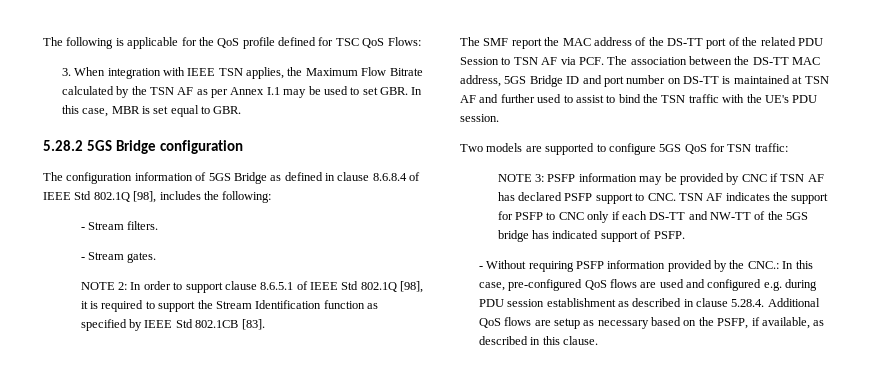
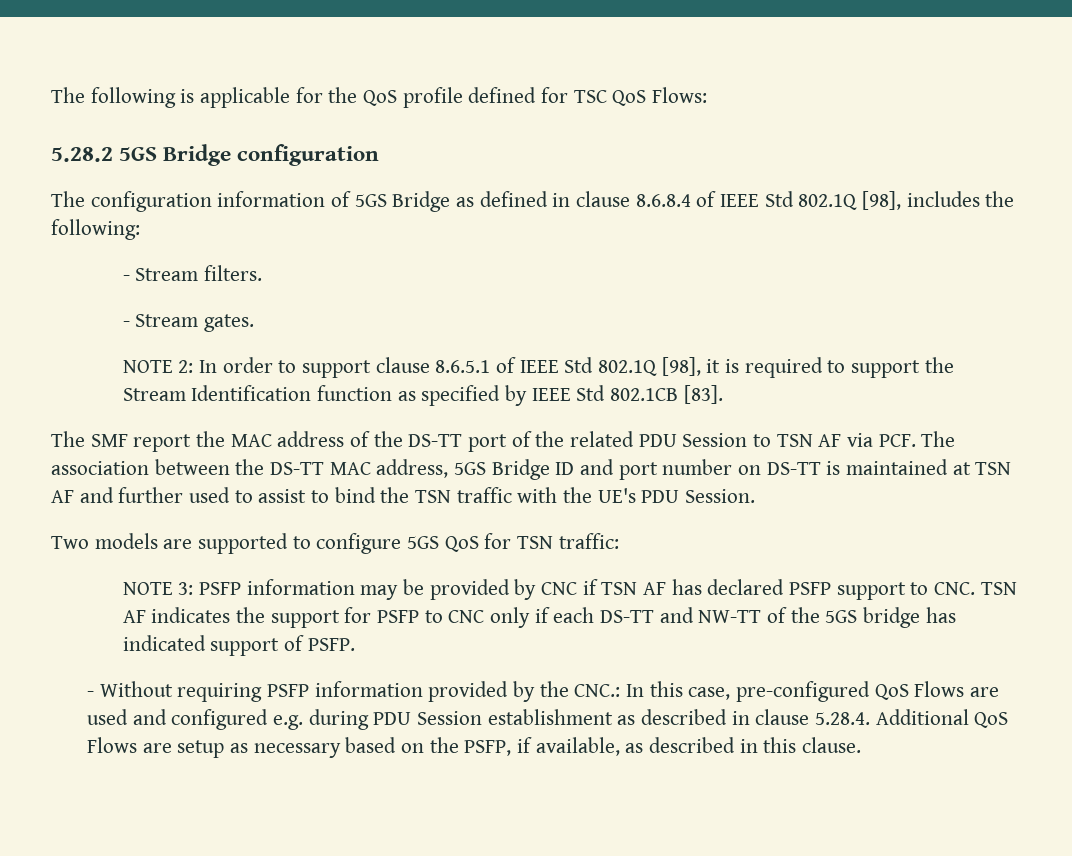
- 3. When integration with IEEE TSN applies, the Maximum Flow Bitrate calculated by the TSN AF as per Annex I.1 may be used to set GBR. In this case, MBR is set equal to GBR.
- The SMF report the MAC address of the DS-TT port of the related PDU Session to TSN AF via PCF. The association between the DS-TT MAC address, 5GS Bridge ID and port number on DS-TT is maintained at TSN AF and further used to assist to bind the TSN traffic with the UE's PDU session.
+ The SMF report the MAC address of the DS-TT port of the related PDU Session to TSN AF via PCF. The association between the DS-TT MAC address, 5GS Bridge ID and port number on DS-TT is maintained at TSN AF and further used to assist to bind the TSN traffic with the UE's PDU Session.
- - Without requiring PSFP information provided by the CNC.: In this case, pre-configured QoS flows are used and configured e.g. during PDU session establishment as described in clause 5.28.4. Additional QoS flows are setup as necessary based on the PSFP, if available, as described in this clause.
+ - Without requiring PSFP information provided by the CNC.: In this case, pre-configured QoS Flows are used and configured e.g. during PDU Session establishment as described in clause 5.28.4. Additional QoS Flows are setup as necessary based on the PSFP, if available, as described in this clause.

